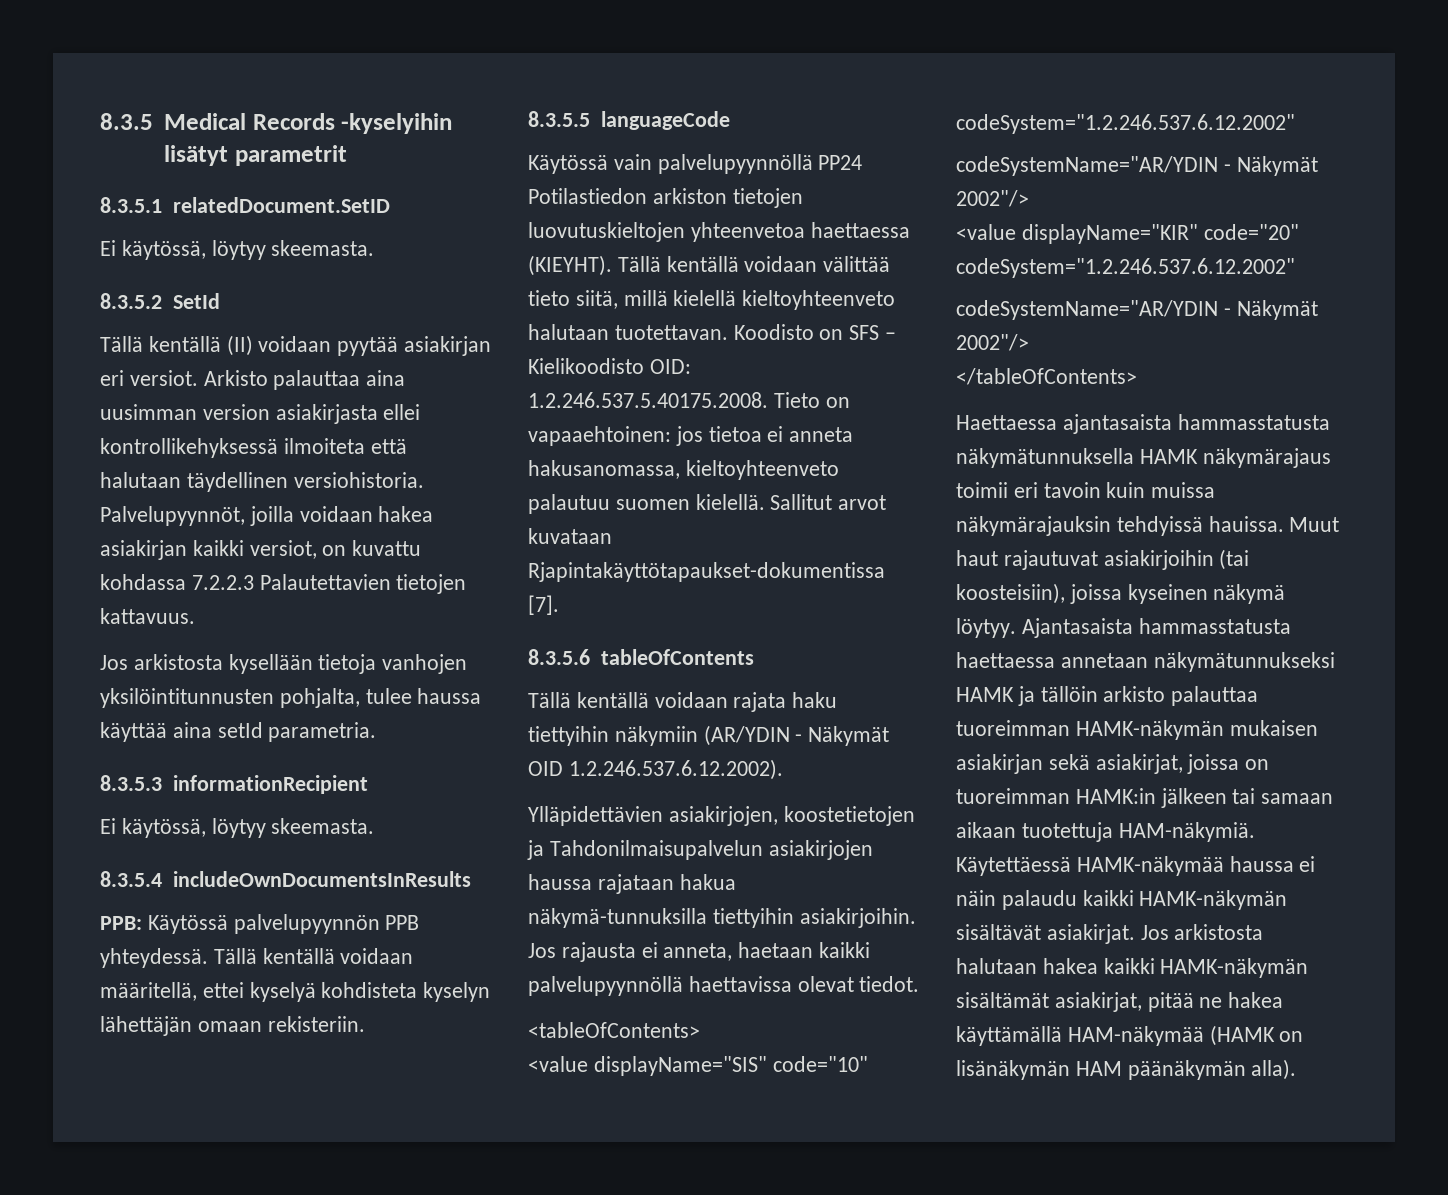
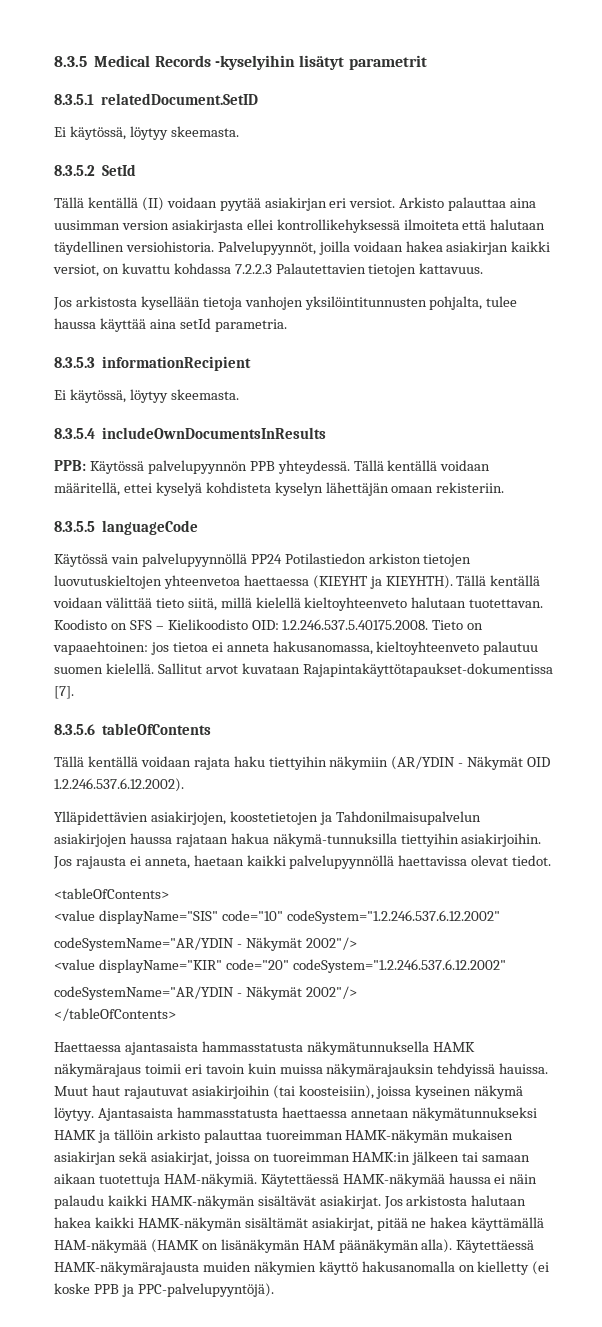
- Käytössä vain palvelupyynnöllä PP24 Potilastiedon arkiston tietojen luovutuskieltojen yhteenvetoa haettaessa (KIEYHT).
+ Käytössä vain palvelupyynnöllä PP24 Potilastiedon arkiston tietojen luovutuskieltojen yhteenvetoa haettaessa (KIEYHT ja KIEYHTH).
- Sallitut arvot kuvataan Rjapintakäyttötapaukset-dokumentissa [7].
+ Sallitut arvot kuvataan Rajapintakäyttötapaukset-dokumentissa [7].
+ Käytettäessä HAMK-näkymärajausta muiden näkymien käyttö hakusanomalla on kielletty (ei koske PPB ja PPC-palvelupyyntöjä).

